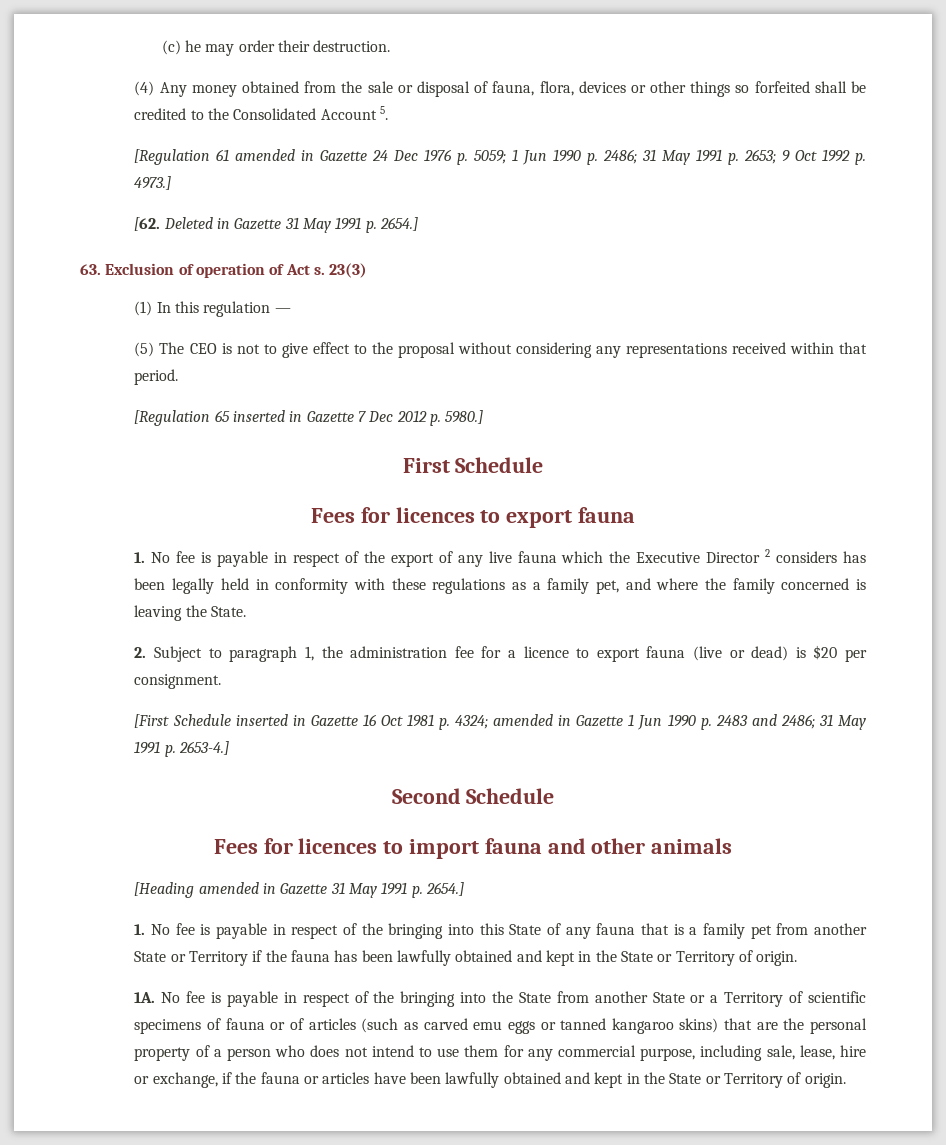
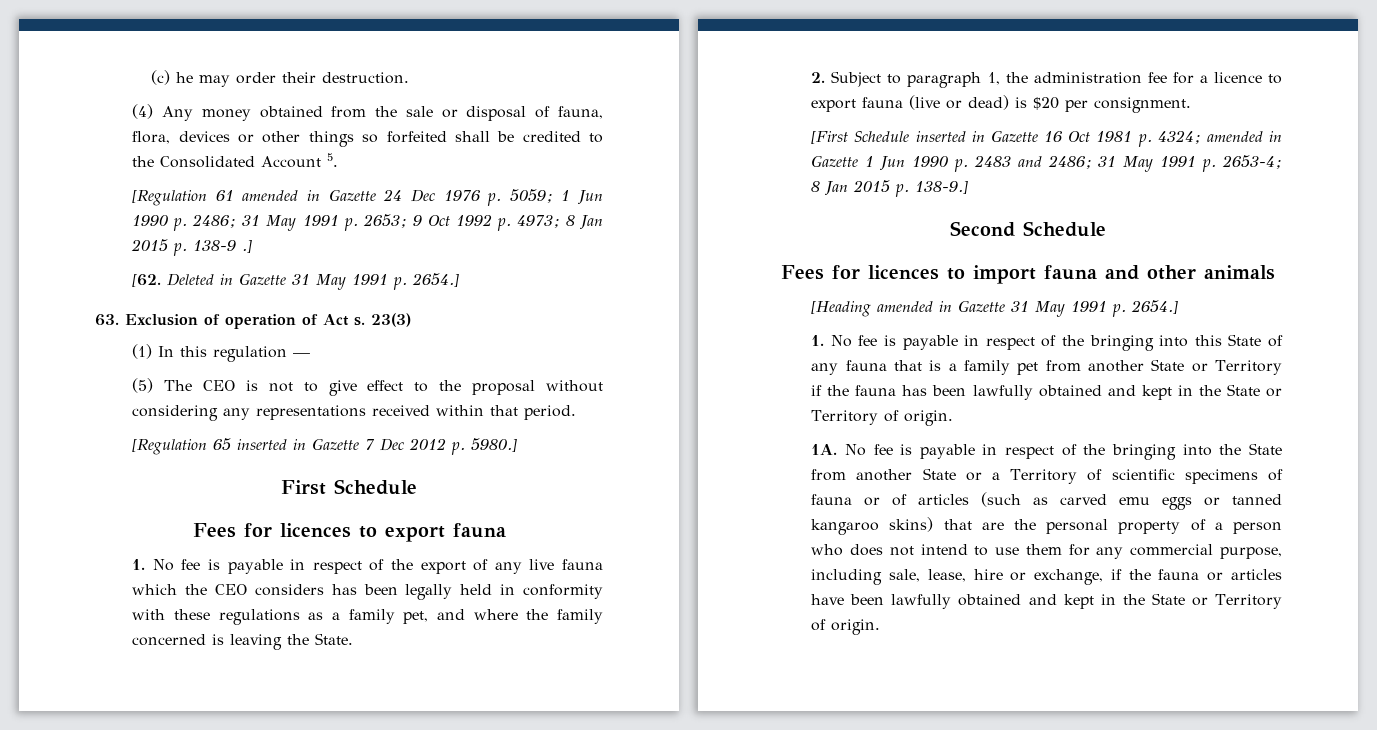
- [Regulation 61 amended in Gazette 24 Dec 1976 p. 5059; 1 Jun 1990 p. 2486; 31 May 1991 p. 2653; 9 Oct 1992 p. 4973.]
+ [Regulation 61 amended in Gazette 24 Dec 1976 p. 5059; 1 Jun 1990 p. 2486; 31 May 1991 p. 2653; 9 Oct 1992 p. 4973; 8 Jan 2015 p. 138-9 .]
- 1. No fee is payable in respect of the export of any live fauna which the Executive Director 2 considers has been legally held in conformity with these regulations as a family pet, and where the family concerned is leaving the State.
+ 1. No fee is payable in respect of the export of any live fauna which the CEO considers has been legally held in conformity with these regulations as a family pet, and where the family concerned is leaving the State.
- [First Schedule inserted in Gazette 16 Oct 1981 p. 4324; amended in Gazette 1 Jun 1990 p. 2483 and 2486; 31 May 1991 p. 2653-4.]
+ [First Schedule inserted in Gazette 16 Oct 1981 p. 4324; amended in Gazette 1 Jun 1990 p. 2483 and 2486; 31 May 1991 p. 2653-4; 8 Jan 2015 p. 138-9.]

